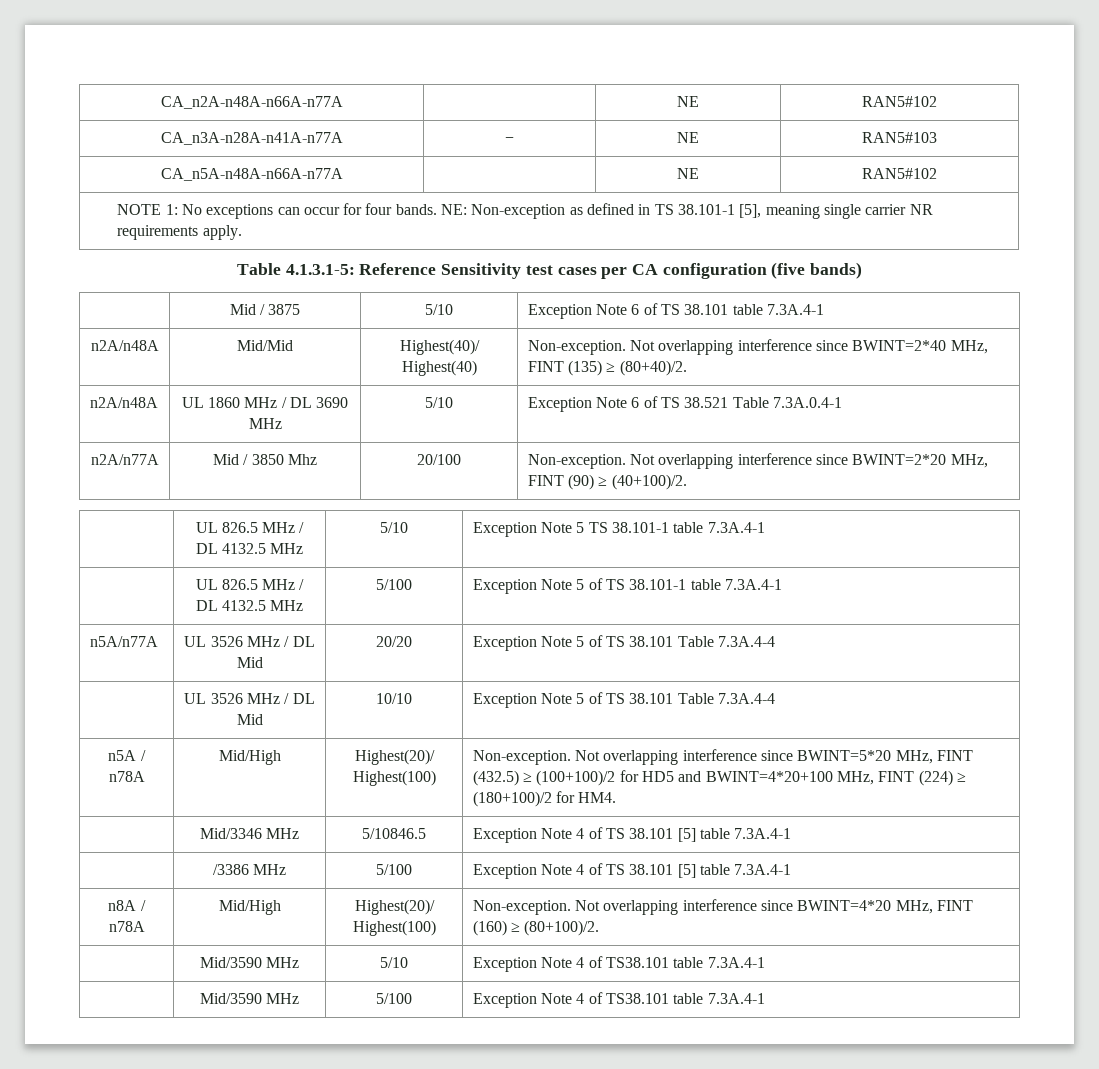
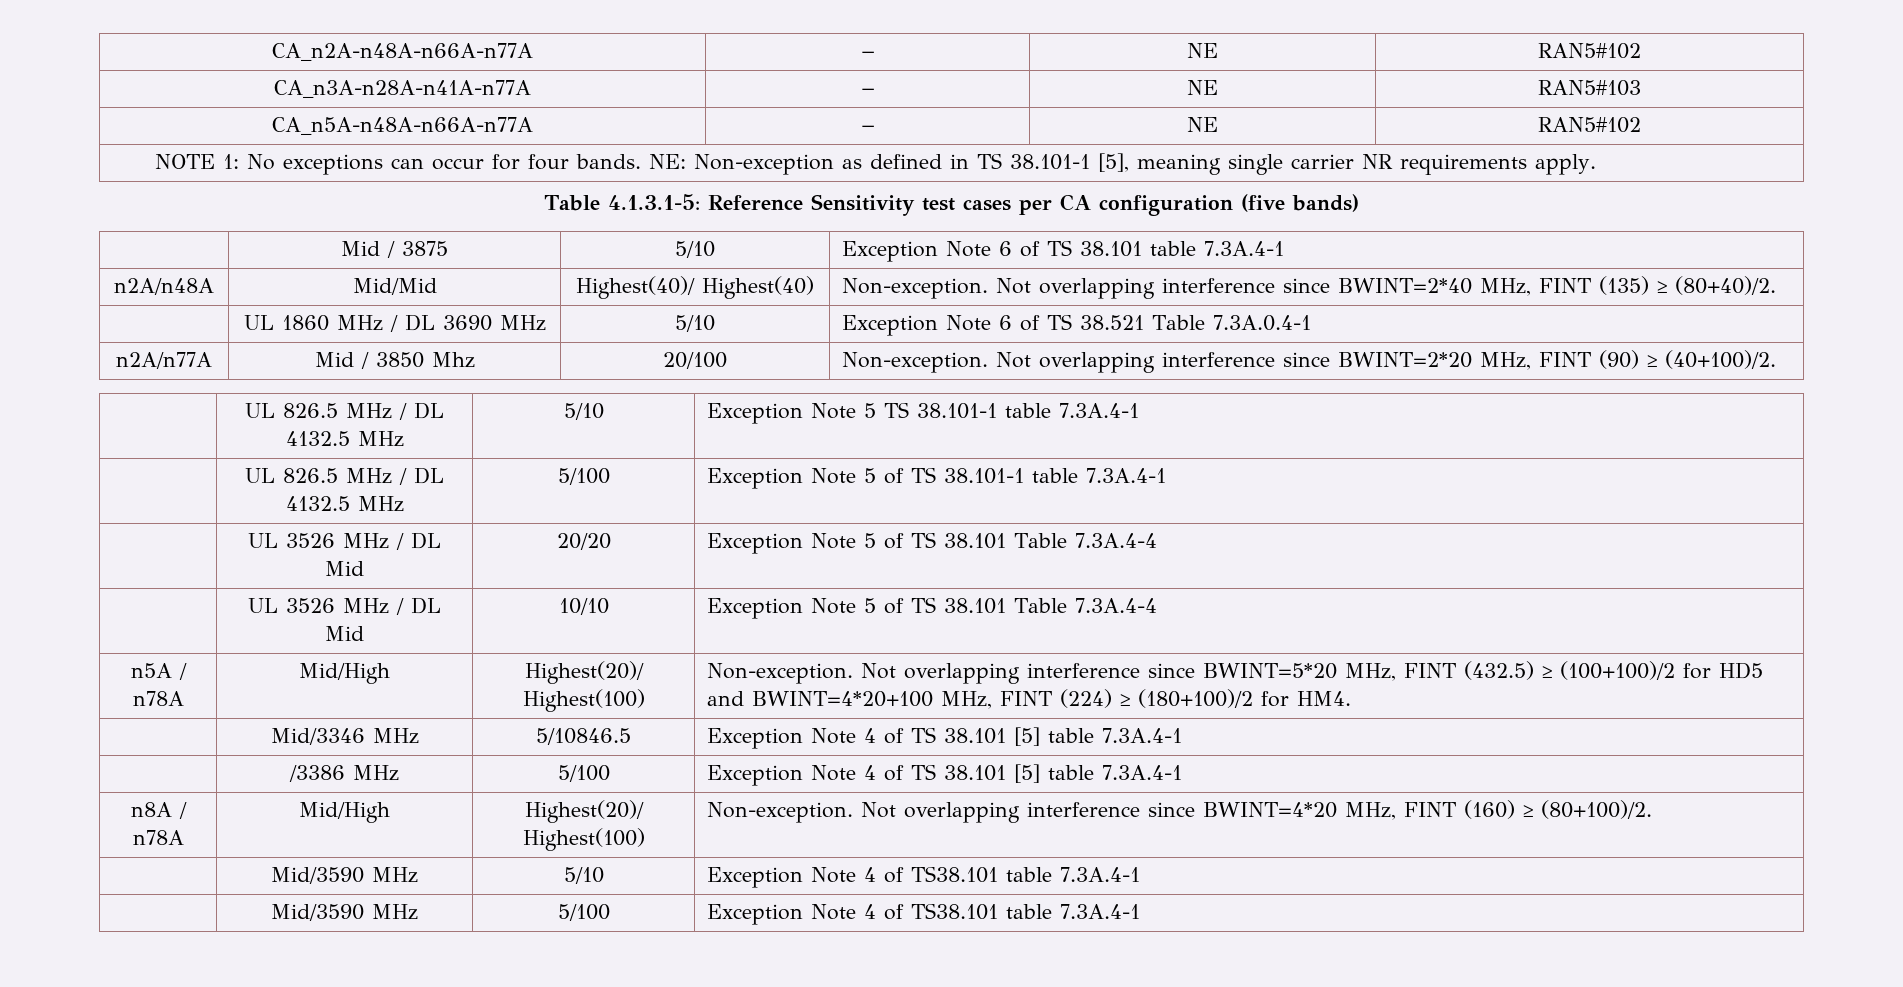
- CA_n2A-n48A-n66A-n77A | | NE | RAN5#102
+ CA_n2A-n48A-n66A-n77A | − | NE | RAN5#102
- CA_n5A-n48A-n66A-n77A | | NE | RAN5#102
+ CA_n5A-n48A-n66A-n77A | − | NE | RAN5#102
- n2A/n48A | UL 1860 MHz / DL 3690 MHz | 5/10 | Exception Note 6 of TS 38.521 Table 7.3A.0.4-1
+ | UL 1860 MHz / DL 3690 MHz | 5/10 | Exception Note 6 of TS 38.521 Table 7.3A.0.4-1
- n5A/n77A | UL 3526 MHz / DL Mid | 20/20 | Exception Note 5 of TS 38.101 Table 7.3A.4-4
+ | UL 3526 MHz / DL Mid | 20/20 | Exception Note 5 of TS 38.101 Table 7.3A.4-4

